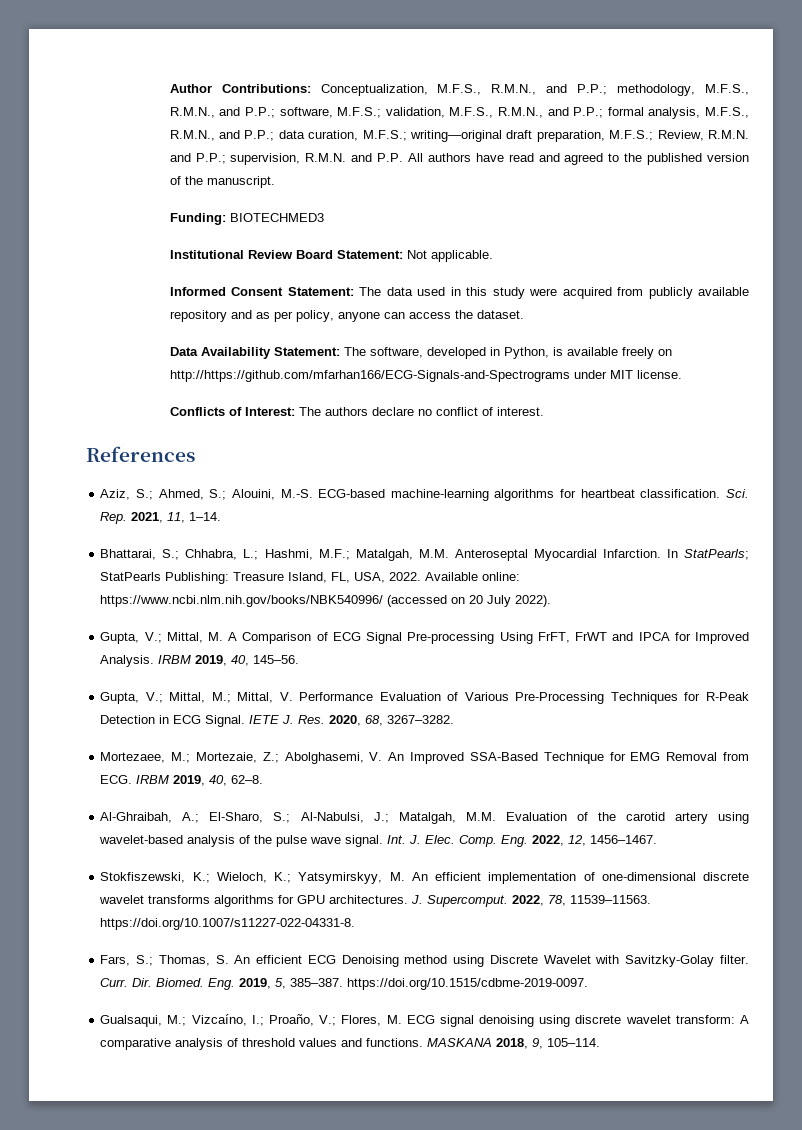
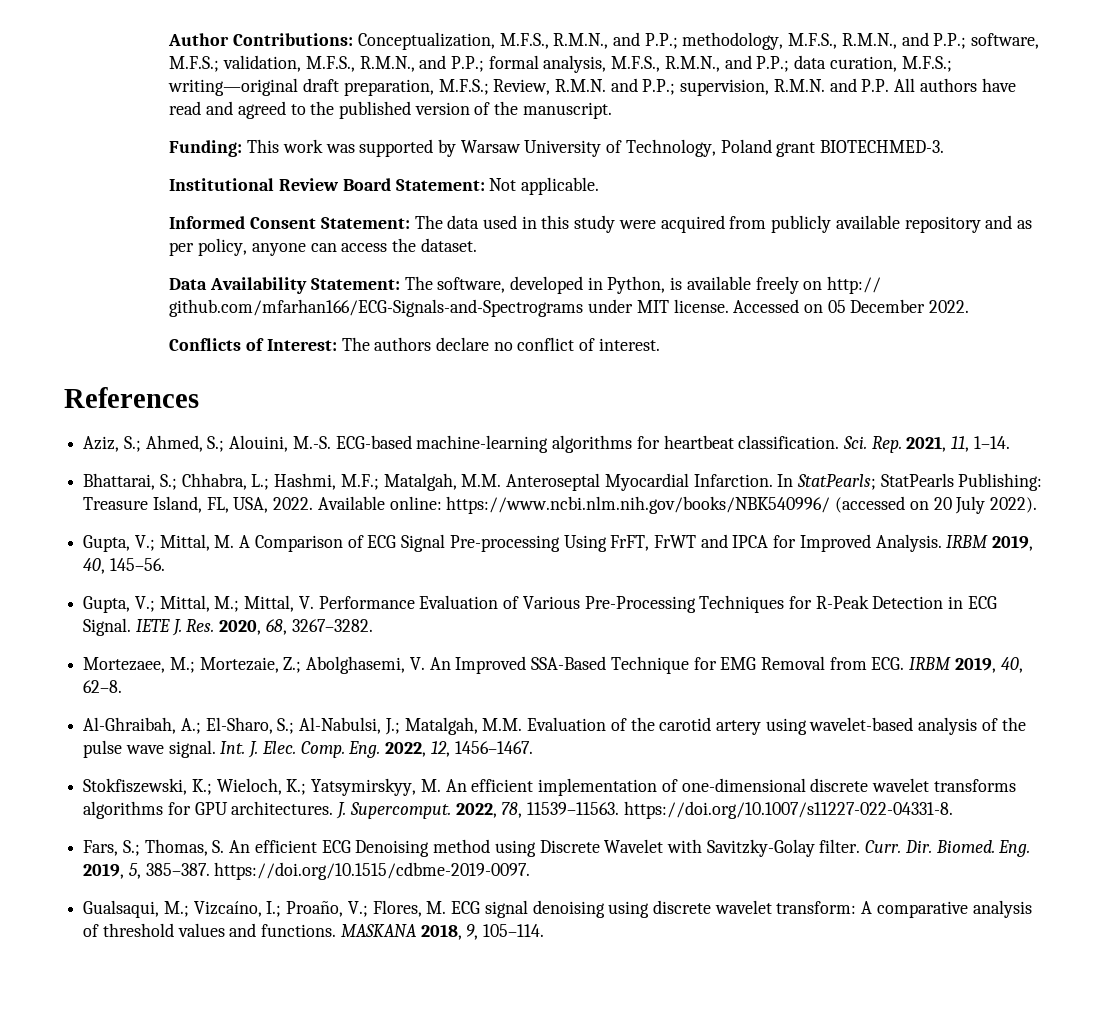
- Funding: BIOTECHMED3
+ Funding: This work was supported by Warsaw University of Technology, Poland grant BIOTECHMED-3.
- Data Availability Statement: The software, developed in Python, is available freely on http://https://github.com/mfarhan166/ECG-Signals-and-Spectrograms under MIT license.
+ Data Availability Statement: The software, developed in Python, is available freely on http:// github.com/mfarhan166/ECG-Signals-and-Spectrograms under MIT license. Accessed on 05 December 2022.

